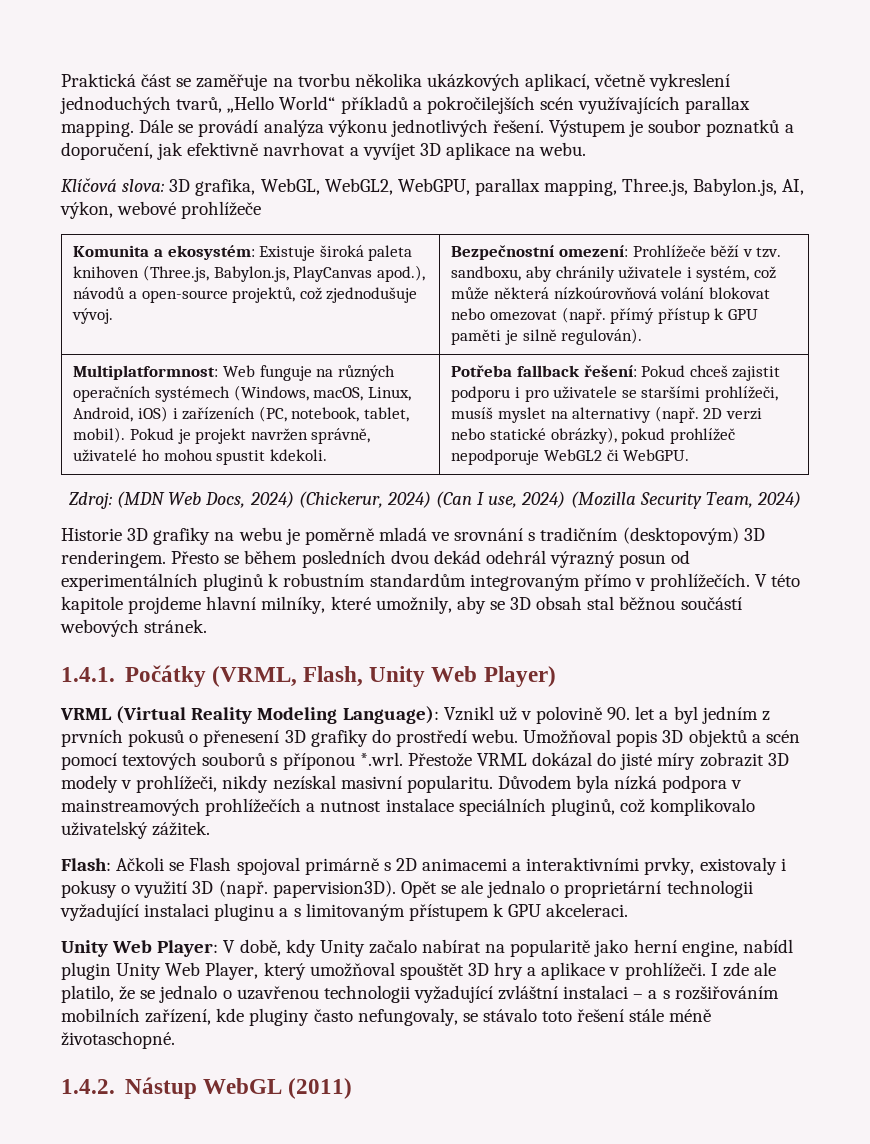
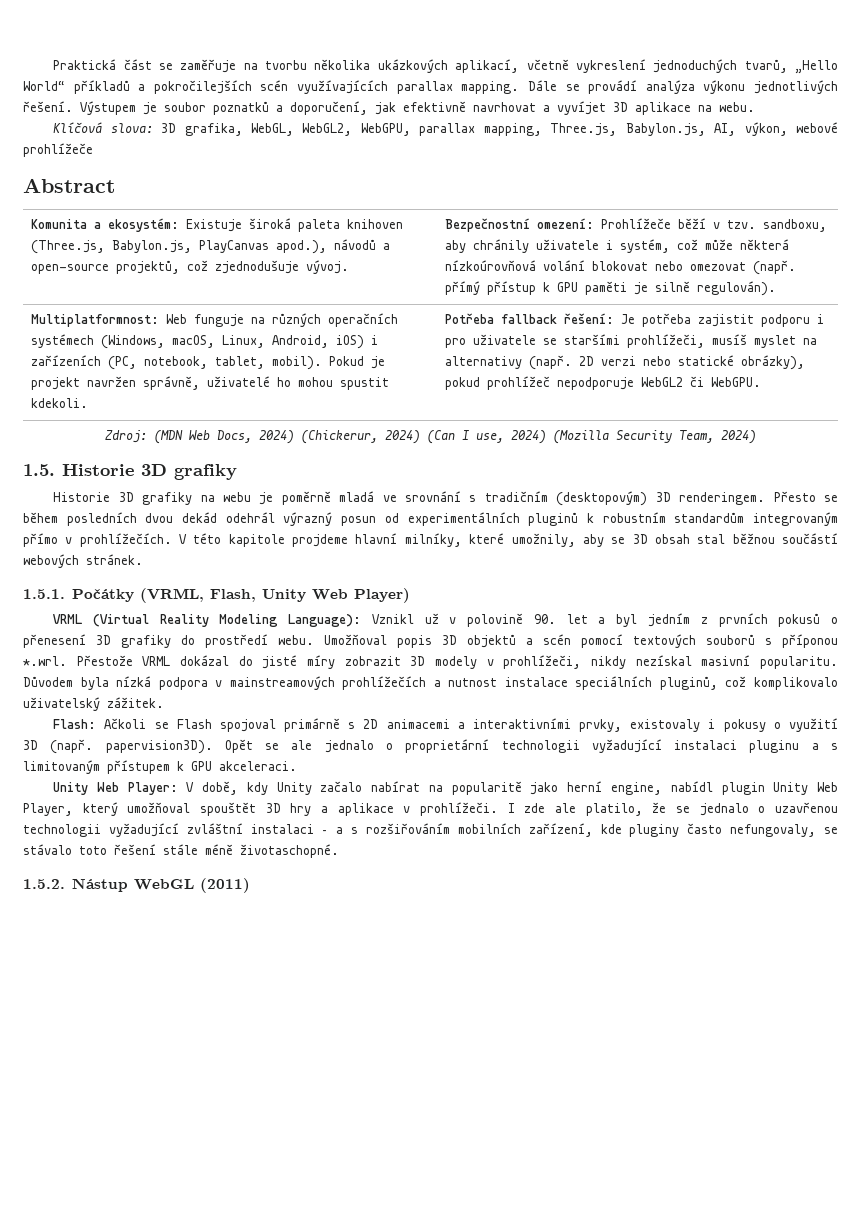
+ Abstract
- Potřeba fallback řešení: Pokud chceš zajistit podporu i pro uživatele se staršími prohlížeči, musíš myslet na alternativy (např.
+ Potřeba fallback řešení: Je potřeba zajistit podporu i pro uživatele se staršími prohlížeči, musíš myslet na alternativy (např.
+ 1.5. Historie 3D grafiky
- 1.4.1. Počátky (VRML, Flash, Unity Web Player)
+ 1.5.1. Počátky (VRML, Flash, Unity Web Player)
- 1.4.2. Nástup WebGL (2011)
+ 1.5.2. Nástup WebGL (2011)

